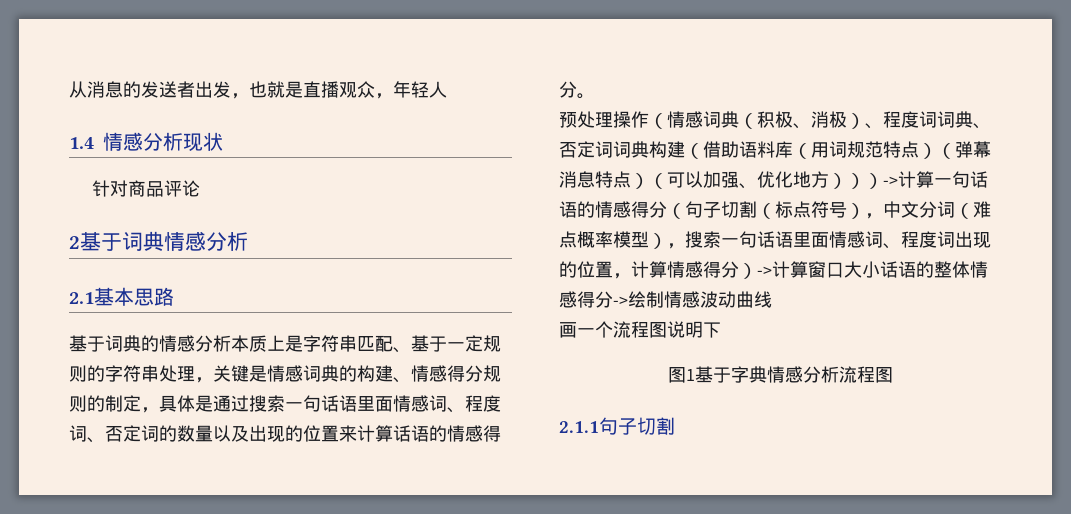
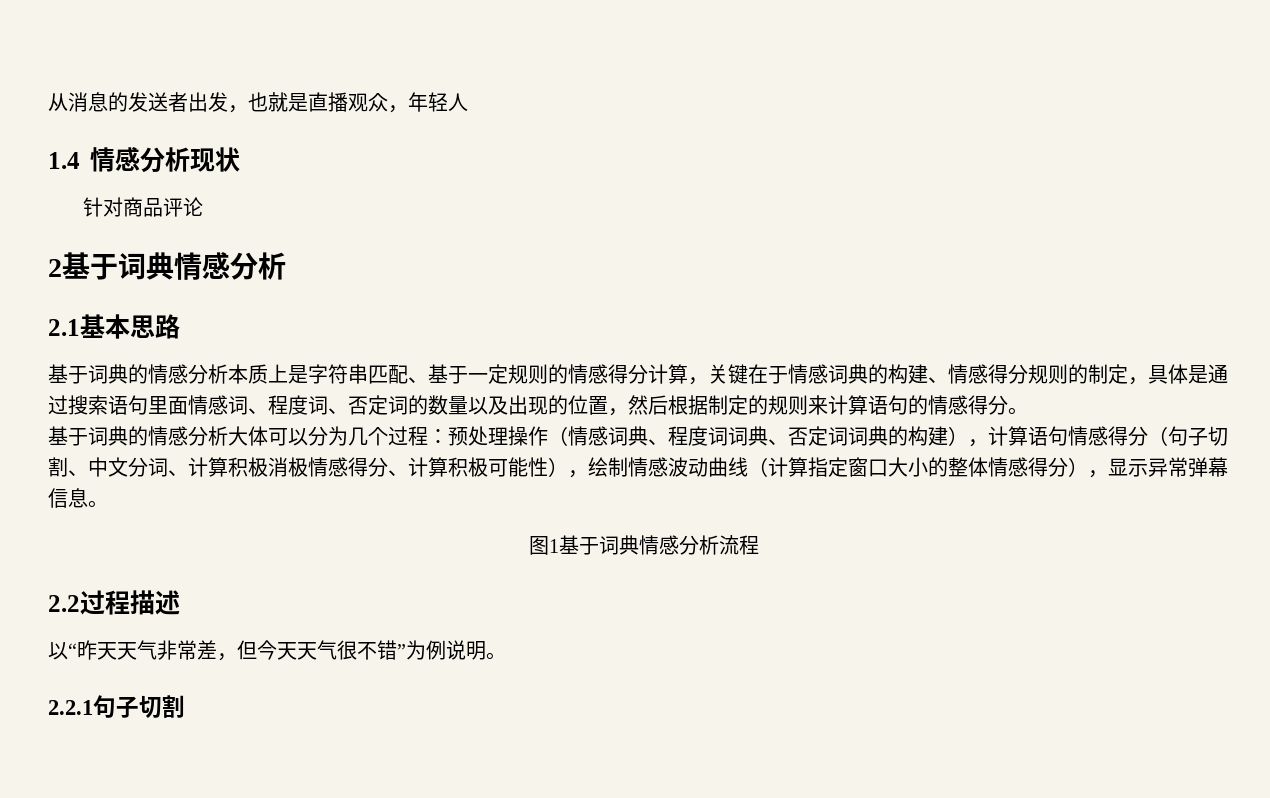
- 基于词典的情感分析本质上是字符串匹配、基于一定规则的字符串处理，关键是情感词典的构建、情感得分规则的制定，具体是通过搜索一句话语里面情感词、程度词、否定词的数量以及出现的位置来计算话语的情感得分。
- 预处理操作（情感词典（积极、消极）、程度词词典、否定词词典构建（借助语料库（用词规范特点）（弹幕消息特点）（可以加强、优化地方）））->计算一句话语的情感得分（句子切割（标点符号），中文分词（难点概率模型），搜索一句话语里面情感词、程度词出现的位置，计算情感得分）->计算窗口大小话语的整体情感得分->绘制情感波动曲线
- 画一个流程图说明下
+ 基于词典的情感分析本质上是字符串匹配、基于一定规则的情感得分计算，关键在于情感词典的构建、情感得分规则的制定，具体是通过搜索语句里面情感词、程度词、否定词的数量以及出现的位置，然后根据制定的规则来计算语句的情感得分。
+ 基于词典的情感分析大体可以分为几个过程：预处理操作（情感词典、程度词词典、否定词词典的构建），计算语句情感得分（句子切割、中文分词、计算积极消极情感得分、计算积极可能性），绘制情感波动曲线（计算指定窗口大小的整体情感得分），显示异常弹幕信息。
- 图1基于字典情感分析流程图
- 2.1.1句子切割
+ 图1基于词典情感分析流程
+ 2.2过程描述
+ 以“昨天天气非常差，但今天天气很不错”为例说明。
+ 2.2.1句子切割

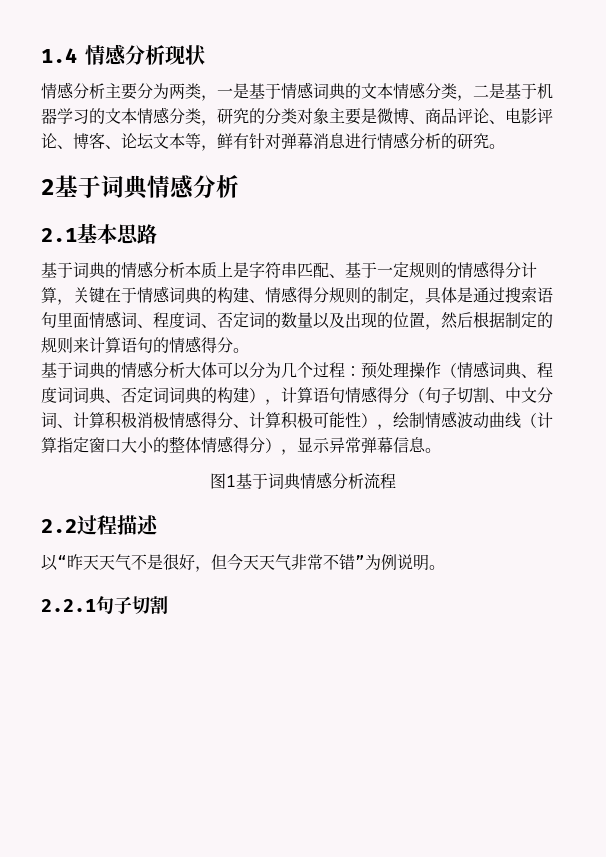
- 从消息的发送者出发，也就是直播观众，年轻人
  1.4情感分析现状
- 针对商品评论
+ 情感分析主要分为两类，一是基于情感词典的文本情感分类，二是基于机器学习的文本情感分类，研究的分类对象主要是微博、商品评论、电影评论、博客、论坛文本等，鲜有针对弹幕消息进行情感分析的研究。
- 以“昨天天气非常差，但今天天气很不错”为例说明。
+ 以“昨天天气不是很好，但今天天气非常不错”为例说明。

